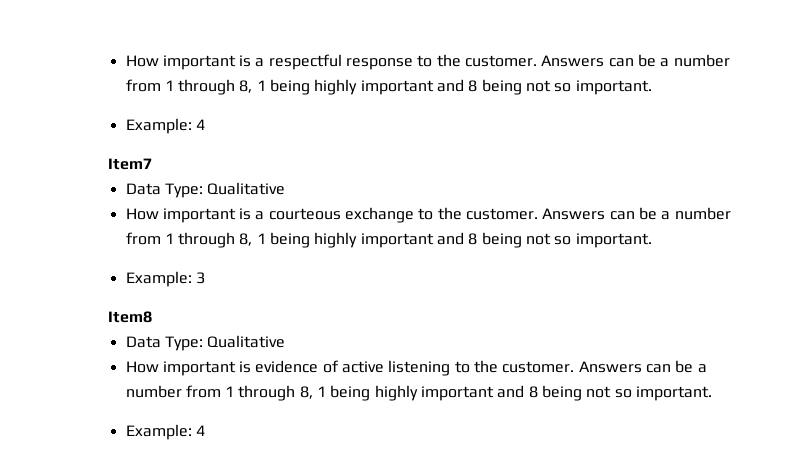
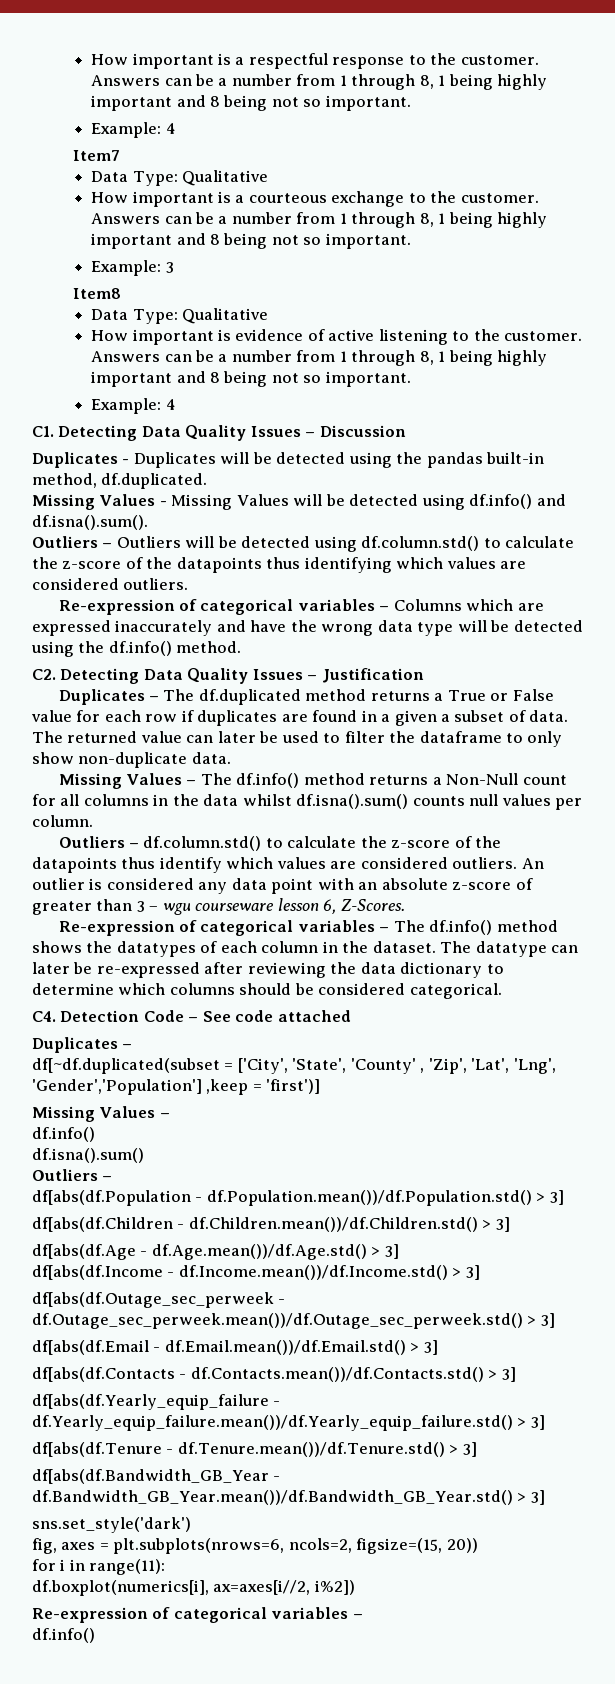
+ C1. Detecting Data Quality Issues – Discussion
+ Duplicates - Duplicates will be detected using the pandas built-in method, df.duplicated.
+ Missing Values - Missing Values will be detected using df.info() and df.isna().sum().
+ Outliers – Outliers will be detected using df.column.std() to calculate the z-score of the datapoints thus identifying which values are considered outliers.
+ Re-expression of categorical variables – Columns which are expressed inaccurately and have the wrong data type will be detected using the df.info() method.
+ C2. Detecting Data Quality Issues – Justification
+ Duplicates – The df.duplicated method returns a True or False value for each row if duplicates are found in a given a subset of data. The returned value can later be used to filter the dataframe to only show non-duplicate data.
+ Missing Values – The df.info() method returns a Non-Null count for all columns in the data whilst df.isna().sum() counts null values per column.
+ Outliers – df.column.std() to calculate the z-score of the datapoints thus identify which values are considered outliers. An outlier is considered any data point with an absolute z-score of greater than 3 – wgu courseware lesson 6, Z-Scores.
+ Re-expression of categorical variables – The df.info() method shows the datatypes of each column in the dataset. The datatype can later be re-expressed after reviewing the data dictionary to determine which columns should be considered categorical.
+ C4. Detection Code – See code attached
+ Duplicates –
+ df[~df.duplicated(subset = ['City', 'State', 'County' , 'Zip', 'Lat', 'Lng', 'Gender','Population'] ,keep = 'first')]
+ Missing Values –
+ df.info()
+ df.isna().sum()
+ Outliers –
+ df[abs(df.Population - df.Population.mean())/df.Population.std() > 3]
+ df[abs(df.Children - df.Children.mean())/df.Children.std() > 3]
+ df[abs(df.Age - df.Age.mean())/df.Age.std() > 3]
+ df[abs(df.Income - df.Income.mean())/df.Income.std() > 3]
+ df[abs(df.Outage_sec_perweek - df.Outage_sec_perweek.mean())/df.Outage_sec_perweek.std() > 3]
+ df[abs(df.Email - df.Email.mean())/df.Email.std() > 3]
+ df[abs(df.Contacts - df.Contacts.mean())/df.Contacts.std() > 3]
+ df[abs(df.Yearly_equip_failure - df.Yearly_equip_failure.mean())/df.Yearly_equip_failure.std() > 3]
+ df[abs(df.Tenure - df.Tenure.mean())/df.Tenure.std() > 3]
+ df[abs(df.Bandwidth_GB_Year - df.Bandwidth_GB_Year.mean())/df.Bandwidth_GB_Year.std() > 3]
+ sns.set_style('dark')
+ fig, axes = plt.subplots(nrows=6, ncols=2, figsize=(15, 20))
+ for i in range(11):
+ df.boxplot(numerics[i], ax=axes[i//2, i%2])
+ Re-expression of categorical variables –
+ df.info()

